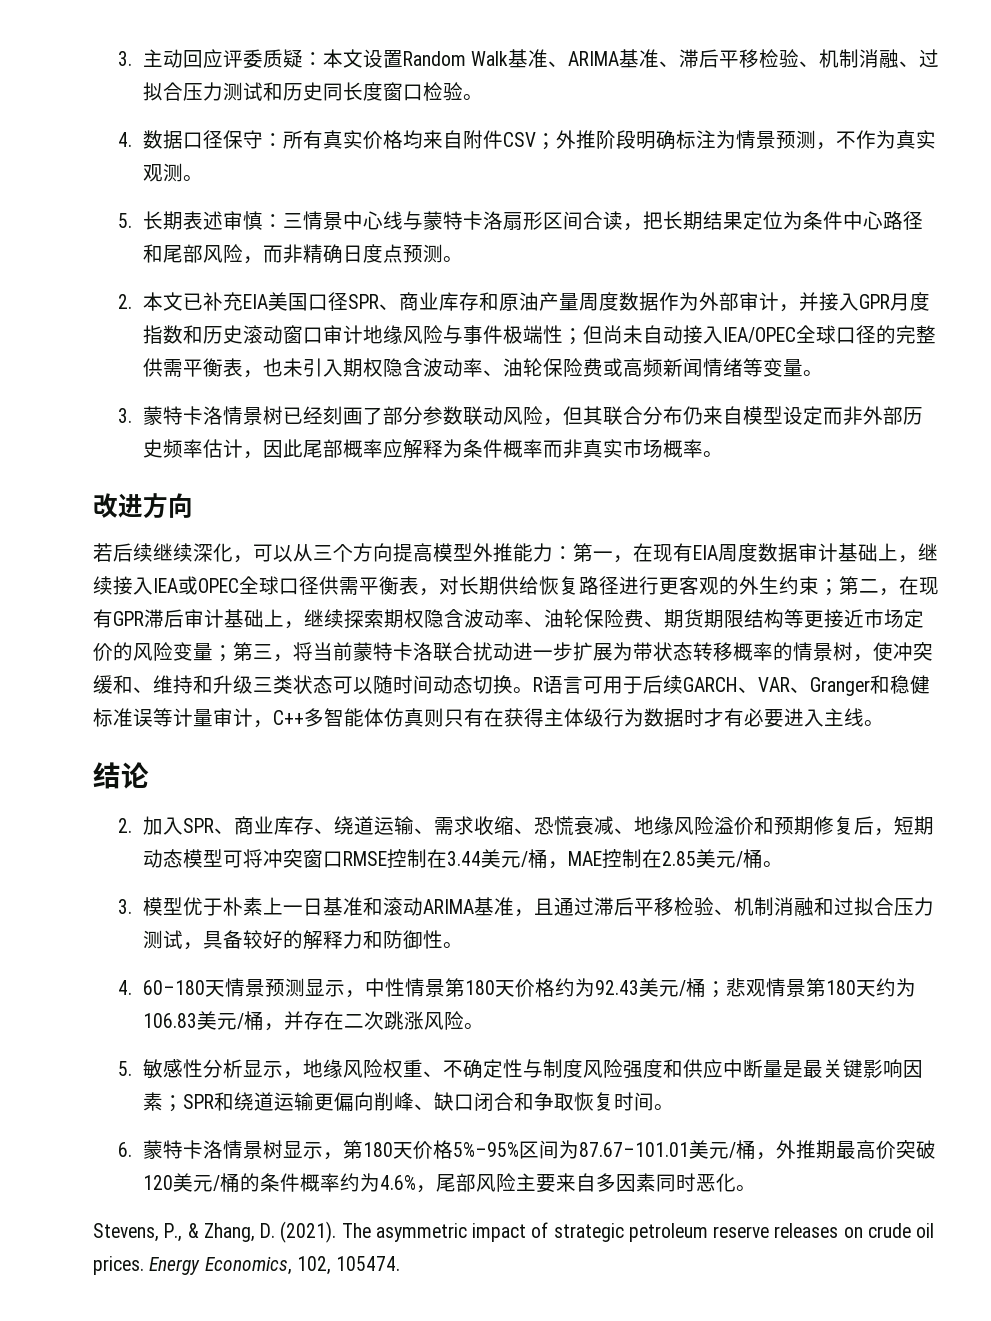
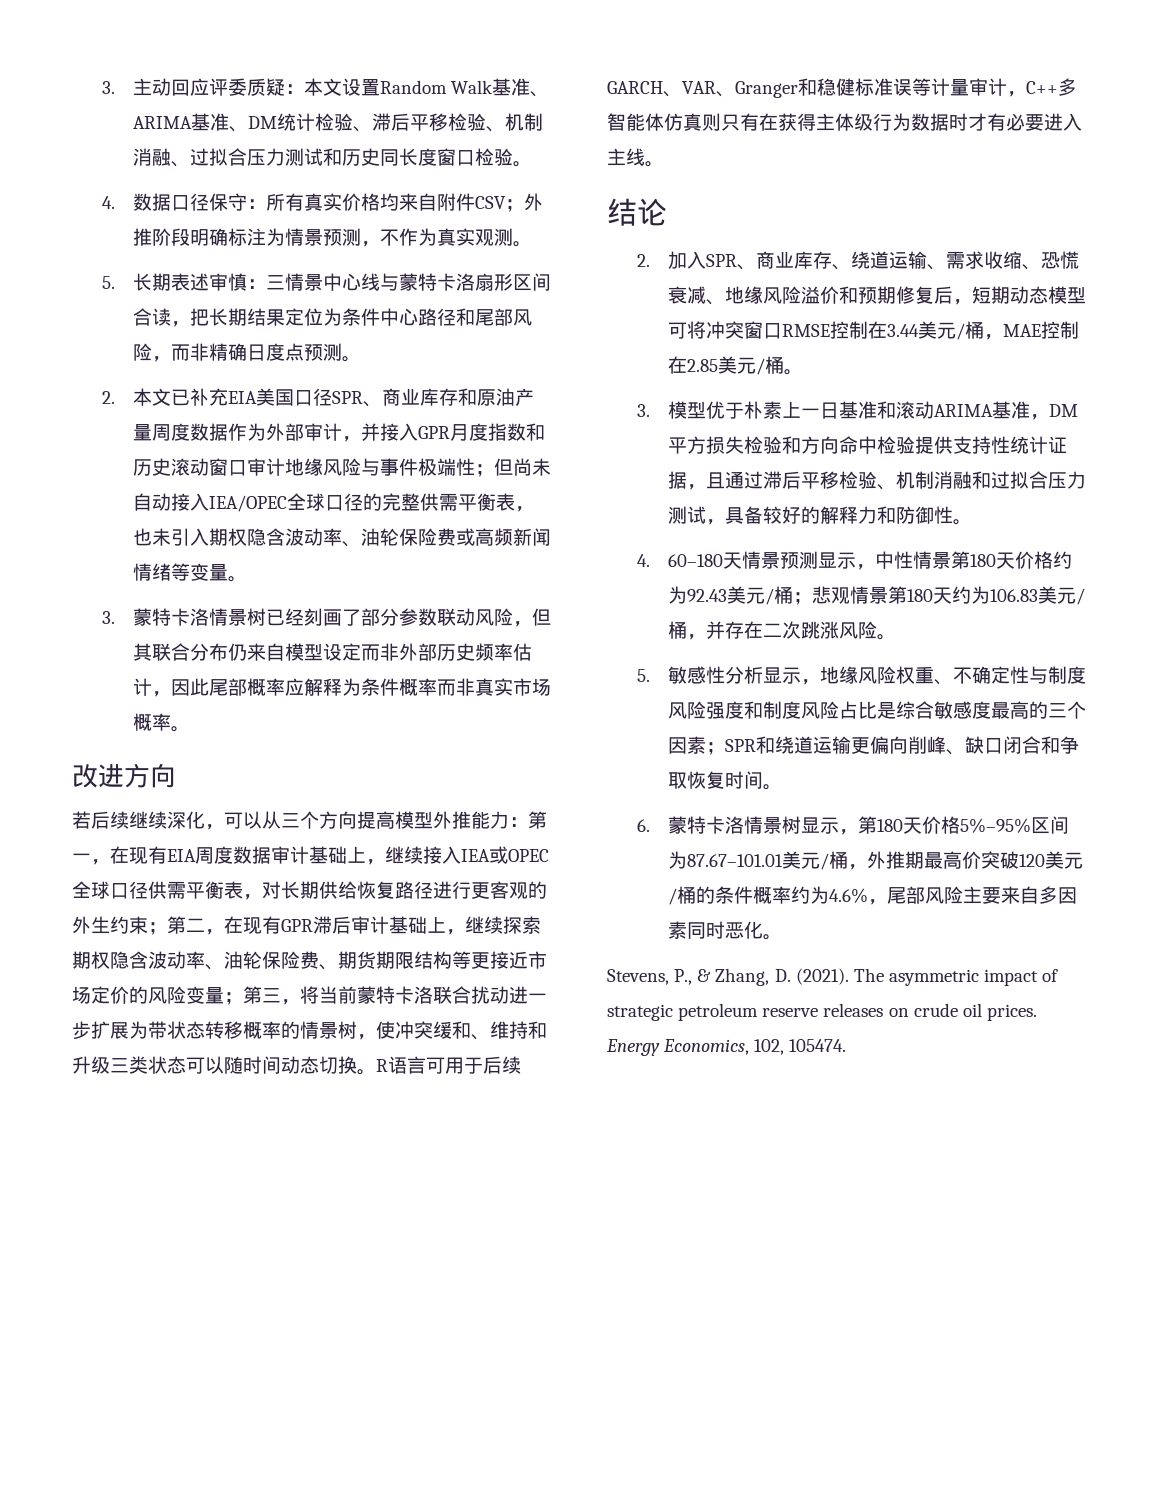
- 3.主动回应评委质疑：本文设置Random Walk基准、ARIMA基准、滞后平移检验、机制消融、过拟合压力测试和历史同长度窗口检验。
+ 3.主动回应评委质疑：本文设置Random Walk基准、ARIMA基准、DM统计检验、滞后平移检验、机制消融、过拟合压力测试和历史同长度窗口检验。
- 3.模型优于朴素上一日基准和滚动ARIMA基准，且通过滞后平移检验、机制消融和过拟合压力测试，具备较好的解释力和防御性。
+ 3.模型优于朴素上一日基准和滚动ARIMA基准，DM平方损失检验和方向命中检验提供支持性统计证据，且通过滞后平移检验、机制消融和过拟合压力测试，具备较好的解释力和防御性。
- 5.敏感性分析显示，地缘风险权重、不确定性与制度风险强度和供应中断量是最关键影响因素；SPR和绕道运输更偏向削峰、缺口闭合和争取恢复时间。
+ 5.敏感性分析显示，地缘风险权重、不确定性与制度风险强度和制度风险占比是综合敏感度最高的三个因素；SPR和绕道运输更偏向削峰、缺口闭合和争取恢复时间。

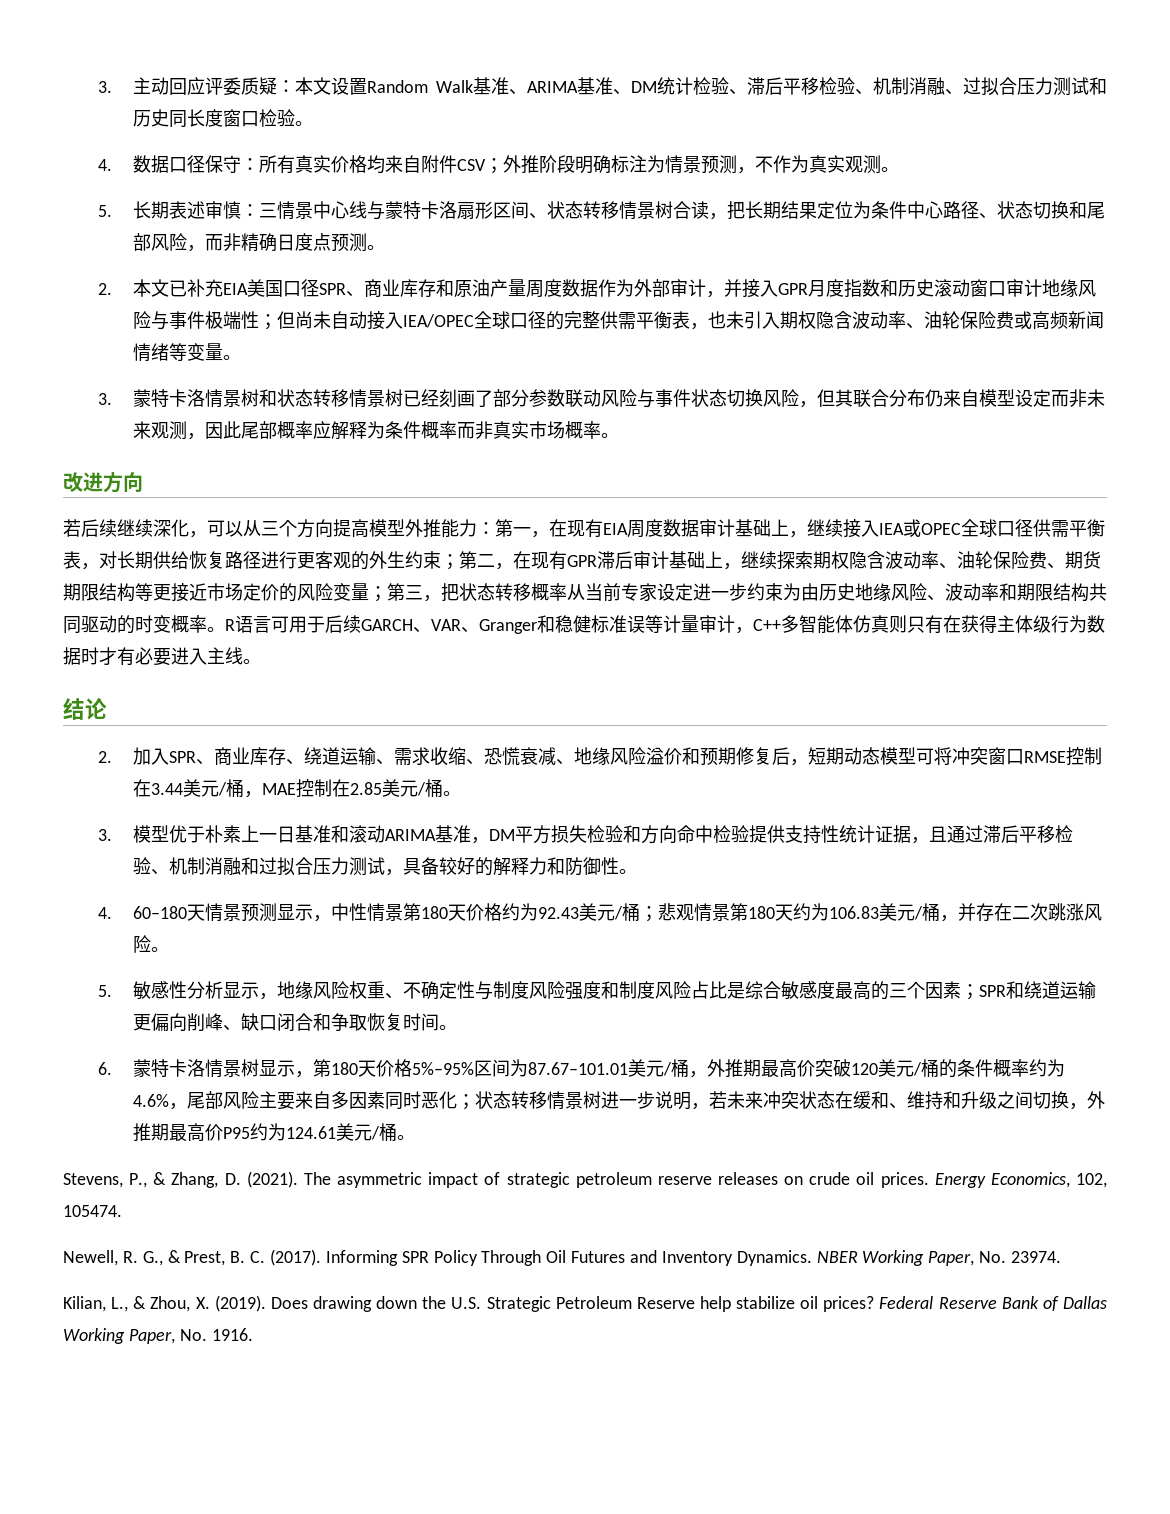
- 5.长期表述审慎：三情景中心线与蒙特卡洛扇形区间合读，把长期结果定位为条件中心路径和尾部风险，而非精确日度点预测。
+ 5.长期表述审慎：三情景中心线与蒙特卡洛扇形区间、状态转移情景树合读，把长期结果定位为条件中心路径、状态切换和尾部风险，而非精确日度点预测。
- 3.蒙特卡洛情景树已经刻画了部分参数联动风险，但其联合分布仍来自模型设定而非外部历史频率估计，因此尾部概率应解释为条件概率而非真实市场概率。
+ 3.蒙特卡洛情景树和状态转移情景树已经刻画了部分参数联动风险与事件状态切换风险，但其联合分布仍来自模型设定而非未来观测，因此尾部概率应解释为条件概率而非真实市场概率。
- 第三，将当前蒙特卡洛联合扰动进一步扩展为带状态转移概率的情景树，使冲突缓和、维持和升级三类状态可以随时间动态切换。
+ 第三，把状态转移概率从当前专家设定进一步约束为由历史地缘风险、波动率和期限结构共同驱动的时变概率。
- 6.蒙特卡洛情景树显示，第180天价格5%–95%区间为87.67–101.01美元/桶，外推期最高价突破120美元/桶的条件概率约为4.6%，尾部风险主要来自多因素同时恶化。
+ 6.蒙特卡洛情景树显示，第180天价格5%–95%区间为87.67–101.01美元/桶，外推期最高价突破120美元/桶的条件概率约为4.6%，尾部风险主要来自多因素同时恶化；状态转移情景树进一步说明，若未来冲突状态在缓和、维持和升级之间切换，外推期最高价P95约为124.61美元/桶。
+ Newell, R. G., & Prest, B. C. (2017). Informing SPR Policy Through Oil Futures and Inventory Dynamics. NBER Working Paper, No. 23974.
+ Kilian, L., & Zhou, X. (2019). Does drawing down the U.S. Strategic Petroleum Reserve help stabilize oil prices? Federal Reserve Bank of Dallas Working Paper, No. 1916.

